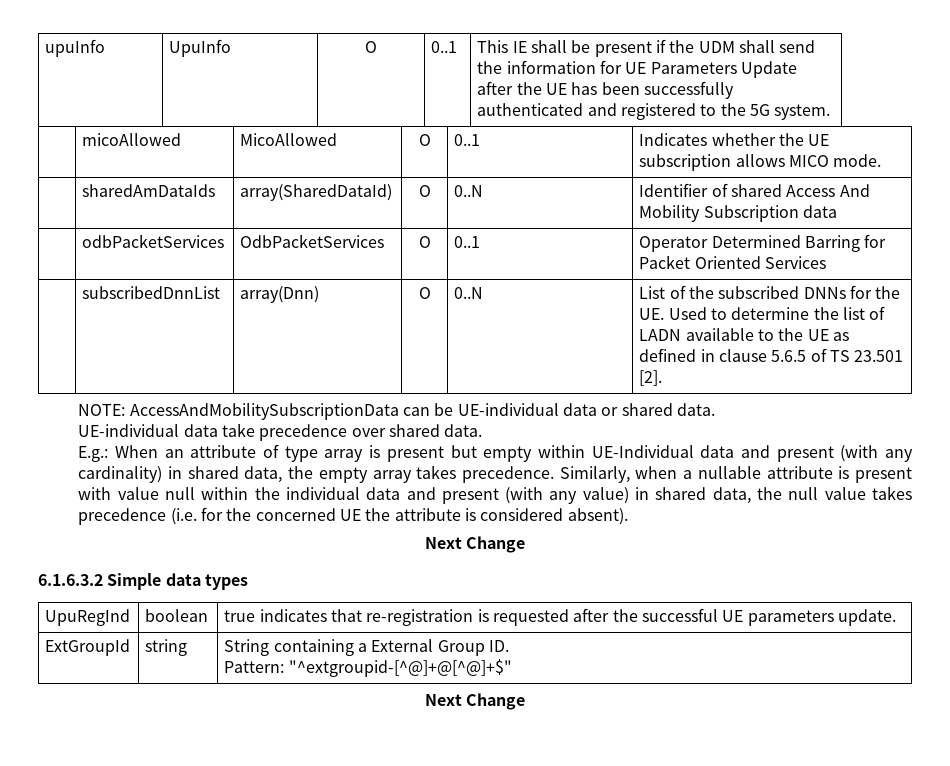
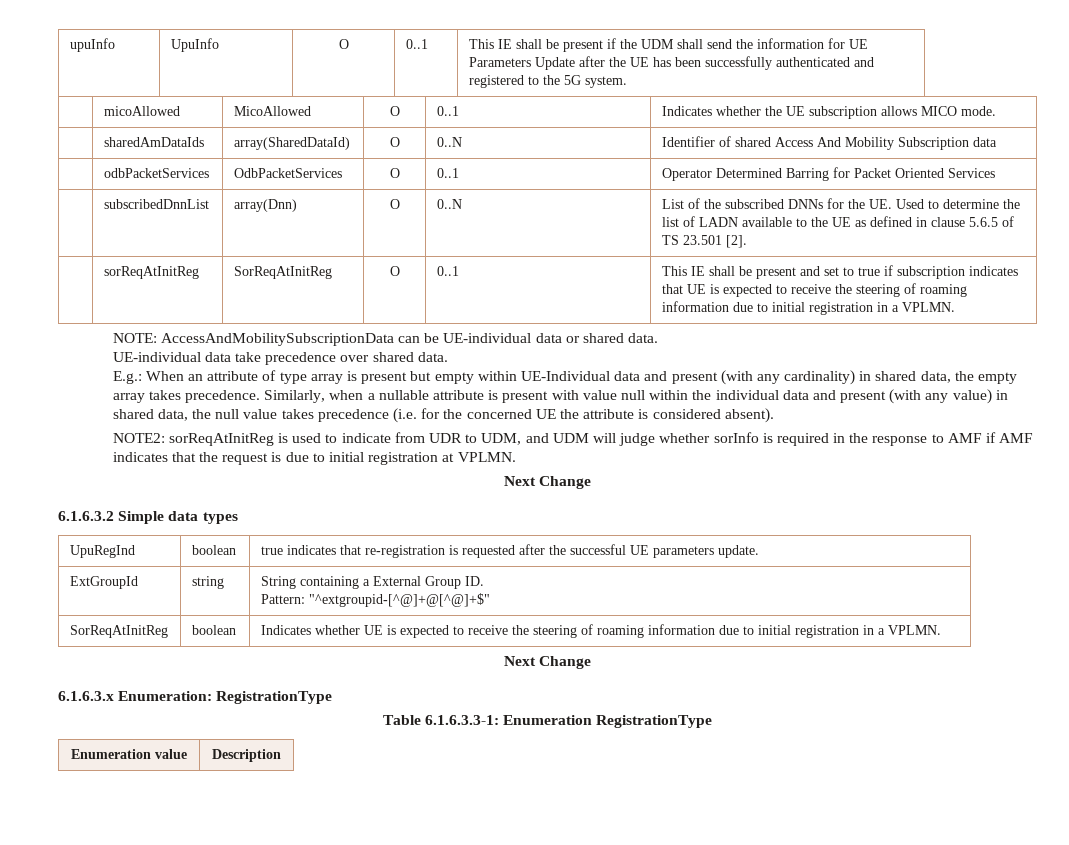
+ | sorReqAtInitReg | SorReqAtInitReg | O | 0..1 | This IE shall be present and set to true if subscription indicates that UE is expected to receive the steering of roaming information due to initial registration in a VPLMN.
+ NOTE2: sorReqAtInitReg is used to indicate from UDR to UDM, and UDM will judge whether sorInfo is required in the response to AMF if AMF indicates that the request is due to initial registration at VPLMN.
  ExtGroupId | string | String containing a External Group ID.
  Pattern: "^extgroupid-[^@]+@[^@]+$"
+ SorReqAtInitReg | boolean | Indicates whether UE is expected to receive the steering of roaming information due to initial registration in a VPLMN.
  Next Change
+ 6.1.6.3.x Enumeration: RegistrationType
+ Table 6.1.6.3.3-1: Enumeration RegistrationType
+ Enumeration value | Description

